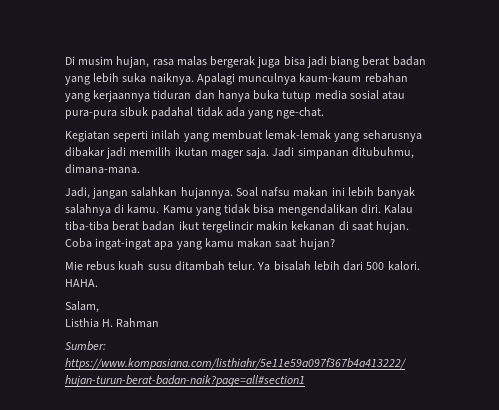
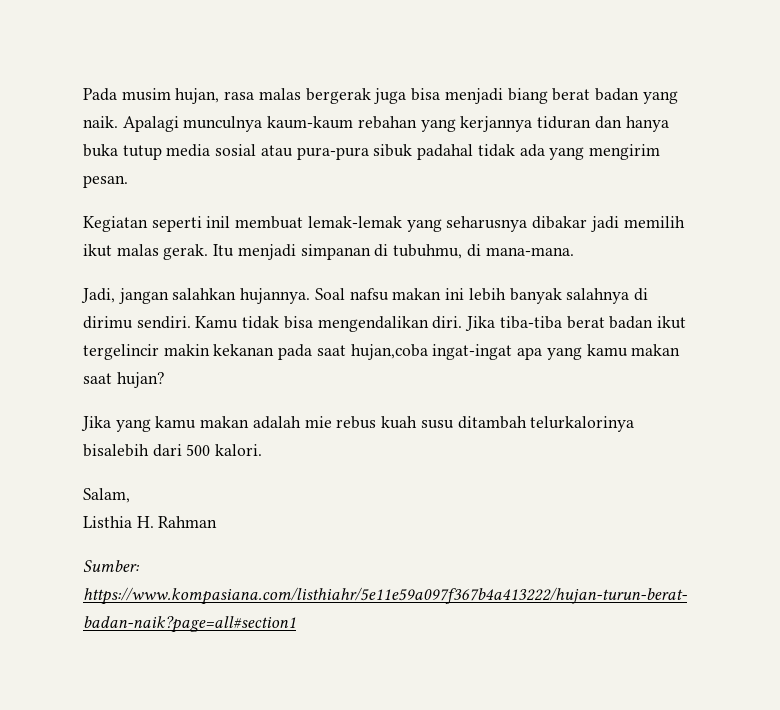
- Di musim hujan, rasa malas bergerak juga bisa jadi biang berat badan yang lebih suka naiknya.
+ Pada musim hujan, rasa malas bergerak juga bisa menjadi biang berat badan yang naik.
- Apalagi munculnya kaum-kaum rebahan yang kerjaannya tiduran dan hanya buka tutup media sosial atau pura-pura sibuk padahal tidak ada yang nge-chat.
+ Apalagi munculnya kaum-kaum rebahan yang kerjannya tiduran dan hanya buka tutup media sosial atau pura-pura sibuk padahal tidak ada yang mengirim pesan.
- Kegiatan seperti inilah yang membuat lemak-lemak yang seharusnya dibakar jadi memilih ikutan mager saja. Jadi simpanan ditubuhmu, dimana-mana.
+ Kegiatan seperti inil membuat lemak-lemak yang seharusnya dibakar jadi memilih ikut malas gerak. Itu menjadi simpanan di tubuhmu, di mana-mana.
- Soal nafsu makan ini lebih banyak salahnya di kamu. Kamu yang tidak bisa mengendalikan diri.
+ Soal nafsu makan ini lebih banyak salahnya di dirimu sendiri. Kamu tidak bisa mengendalikan diri.
- Kalau tiba-tiba berat badan ikut tergelincir makin kekanan di saat hujan. Coba ingat-ingat apa yang kamu makan saat hujan?
+ Jika tiba-tiba berat badan ikut tergelincir makin kekanan pada saat hujan,coba ingat-ingat apa yang kamu makan saat hujan?
- Mie rebus kuah susu ditambah telur. Ya bisalah lebih dari 500 kalori. HAHA.
+ Jika yang kamu makan adalah mie rebus kuah susu ditambah telurkalorinya bisalebih dari 500 kalori.

